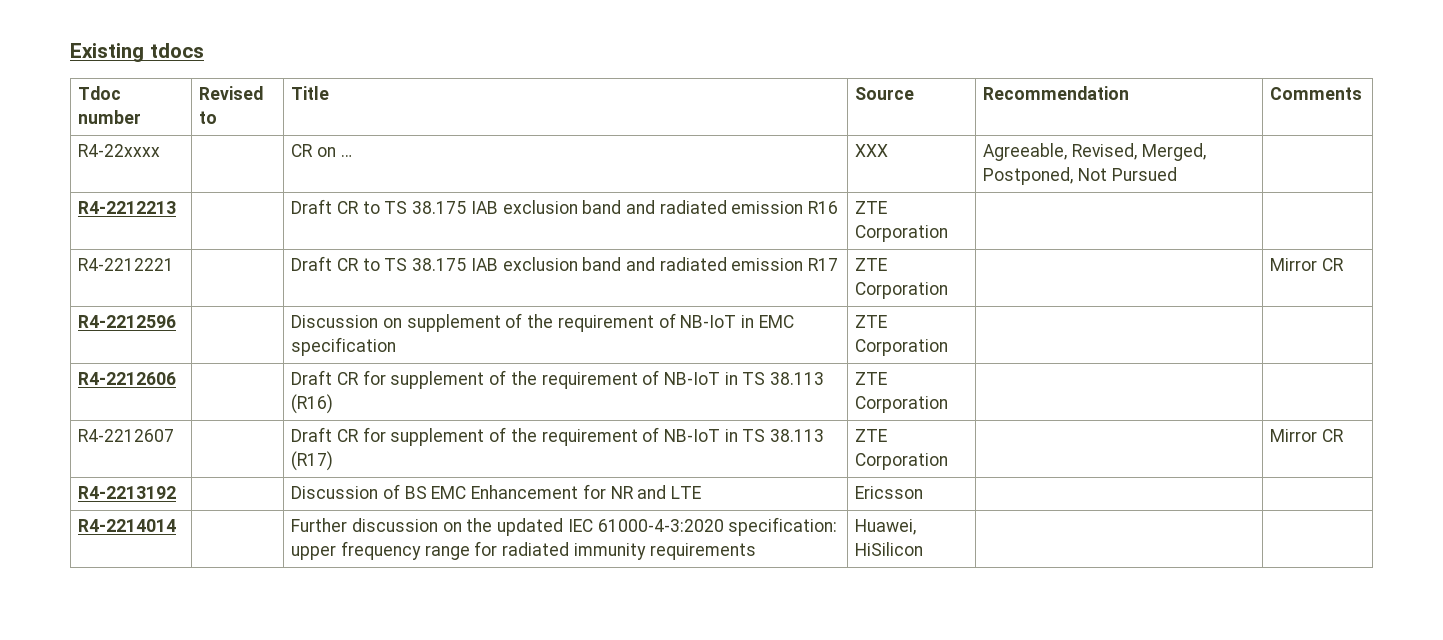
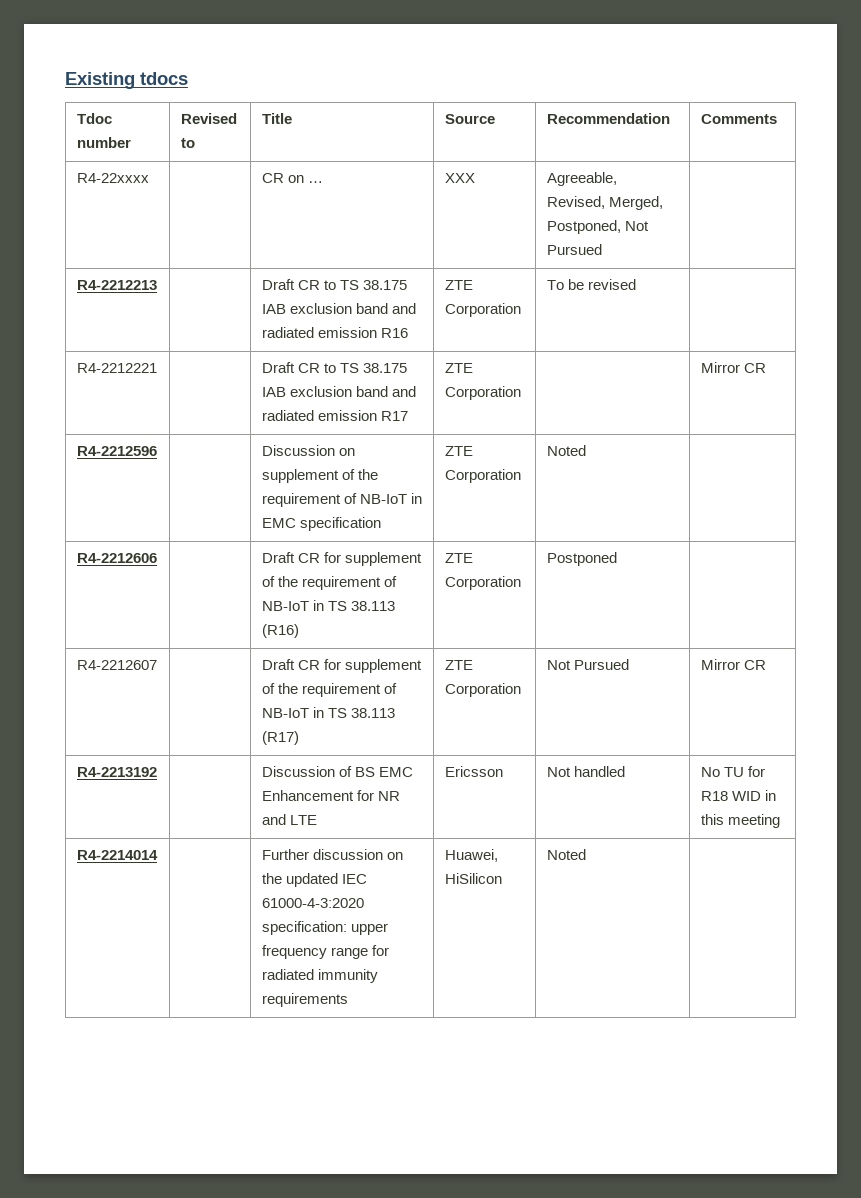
- R4-2212213 | | Draft CR to TS 38.175 IAB exclusion band and radiated emission R16 | ZTE Corporation | |
+ R4-2212213 | | Draft CR to TS 38.175 IAB exclusion band and radiated emission R16 | ZTE Corporation | To be revised |
- R4-2212596 | | Discussion on supplement of the requirement of NB-IoT in EMC specification | ZTE Corporation | |
+ R4-2212596 | | Discussion on supplement of the requirement of NB-IoT in EMC specification | ZTE Corporation | Noted |
- R4-2212606 | | Draft CR for supplement of the requirement of NB-IoT in TS 38.113 (R16) | ZTE Corporation | |
+ R4-2212606 | | Draft CR for supplement of the requirement of NB-IoT in TS 38.113 (R16) | ZTE Corporation | Postponed |
- R4-2212607 | | Draft CR for supplement of the requirement of NB-IoT in TS 38.113 (R17) | ZTE Corporation | | Mirror CR
+ R4-2212607 | | Draft CR for supplement of the requirement of NB-IoT in TS 38.113 (R17) | ZTE Corporation | Not Pursued | Mirror CR
- R4-2213192 | | Discussion of BS EMC Enhancement for NR and LTE | Ericsson | |
+ R4-2213192 | | Discussion of BS EMC Enhancement for NR and LTE | Ericsson | Not handled | No TU for R18 WID in this meeting
- R4-2214014 | | Further discussion on the updated IEC 61000-4-3:2020 specification: upper frequency range for radiated immunity requirements | Huawei, HiSilicon | |
+ R4-2214014 | | Further discussion on the updated IEC 61000-4-3:2020 specification: upper frequency range for radiated immunity requirements | Huawei, HiSilicon | Noted |

